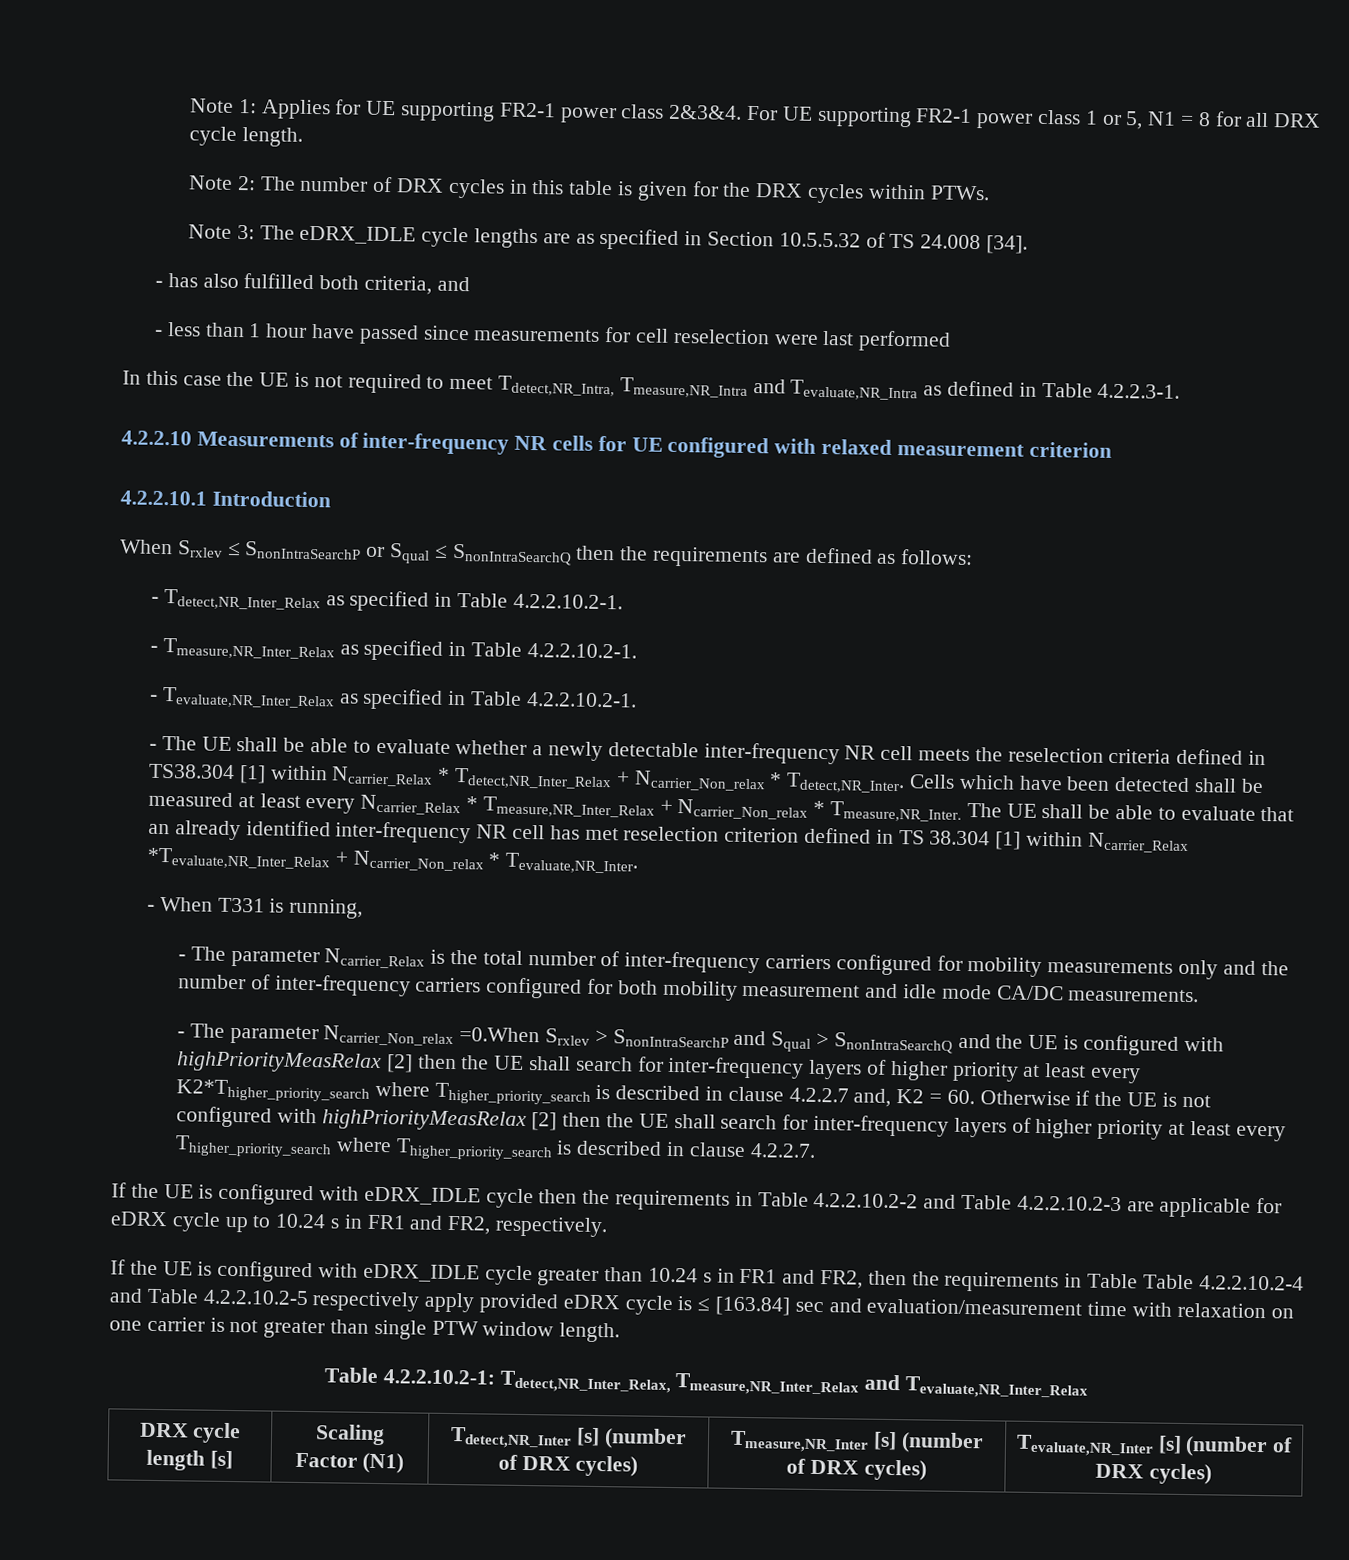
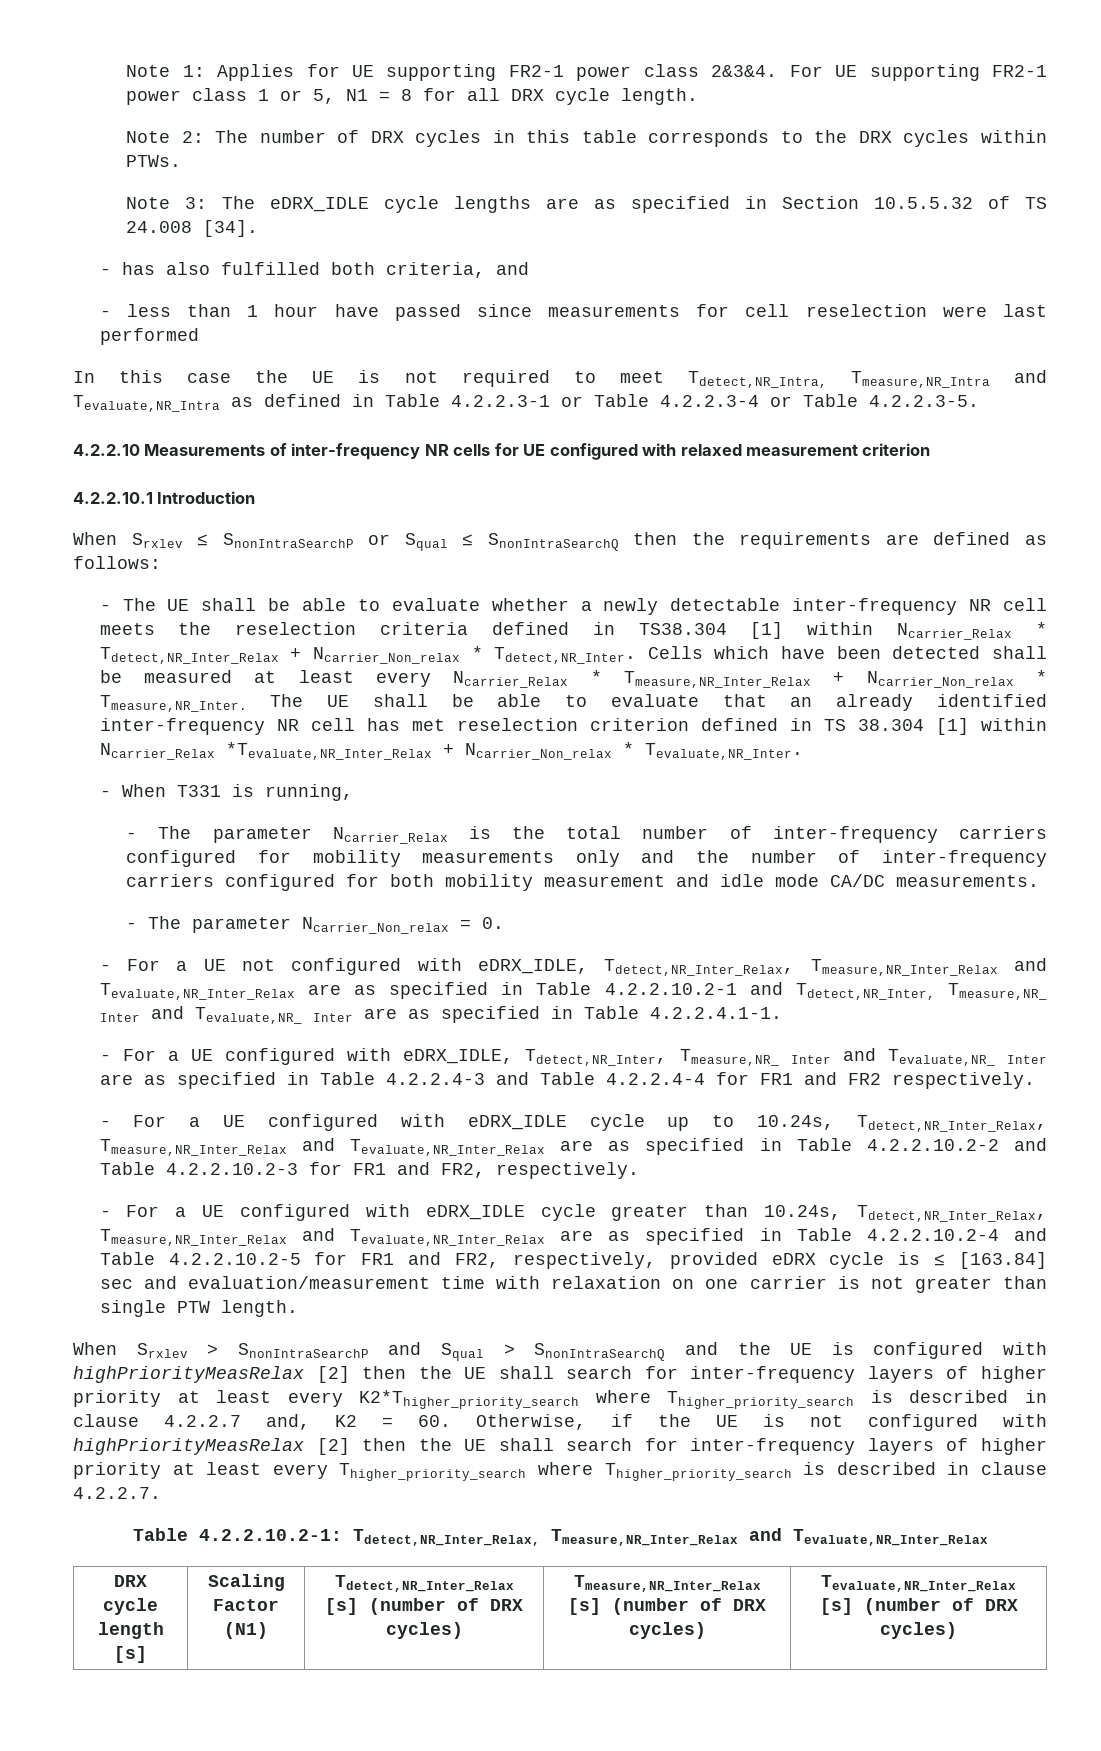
- Note 2: The number of DRX cycles in this table is given for the DRX cycles within PTWs.
+ Note 2: The number of DRX cycles in this table corresponds to the DRX cycles within PTWs.
- In this case the UE is not required to meet Tdetect,NR_Intra, Tmeasure,NR_Intra and Tevaluate,NR_Intra as defined in Table 4.2.2.3-1.
+ In this case the UE is not required to meet Tdetect,NR_Intra, Tmeasure,NR_Intra and Tevaluate,NR_Intra as defined in Table 4.2.2.3-1 or Table 4.2.2.3-4 or Table 4.2.2.3-5.
- - Tdetect,NR_Inter_Relax as specified in Table 4.2.2.10.2-1.
- - Tmeasure,NR_Inter_Relax as specified in Table 4.2.2.10.2-1.
- - Tevaluate,NR_Inter_Relax as specified in Table 4.2.2.10.2-1.
- - The parameter Ncarrier_Non_relax =0.When Srxlev > SnonIntraSearchP and Squal > SnonIntraSearchQ and the UE is configured with highPriorityMeasRelax [2] then the UE shall search for inter-frequency layers of higher priority at least every K2*Thigher_priority_search where Thigher_priority_search is described in clause 4.2.2.7 and, K2 = 60. Otherwise if the UE is not configured with highPriorityMeasRelax [2] then the UE shall search for inter-frequency layers of higher priority at least every Thigher_priority_search where Thigher_priority_search is described in clause 4.2.2.7.
+ - The parameter Ncarrier_Non_relax = 0.
+ - For a UE not configured with eDRX_IDLE, Tdetect,NR_Inter_Relax, Tmeasure,NR_Inter_Relax and Tevaluate,NR_Inter_Relax are as specified in Table 4.2.2.10.2-1 and Tdetect,NR_Inter, Tmeasure,NR_ Inter and Tevaluate,NR_ Inter are as specified in Table 4.2.2.4.1-1.
+ - For a UE configured with eDRX_IDLE, Tdetect,NR_Inter, Tmeasure,NR_ Inter and Tevaluate,NR_ Inter are as specified in Table 4.2.2.4-3 and Table 4.2.2.4-4 for FR1 and FR2 respectively.
+ - For a UE configured with eDRX_IDLE cycle up to 10.24s, Tdetect,NR_Inter_Relax, Tmeasure,NR_Inter_Relax and Tevaluate,NR_Inter_Relax are as specified in Table 4.2.2.10.2-2 and Table 4.2.2.10.2-3 for FR1 and FR2, respectively.
+ - For a UE configured with eDRX_IDLE cycle greater than 10.24s, Tdetect,NR_Inter_Relax, Tmeasure,NR_Inter_Relax and Tevaluate,NR_Inter_Relax are as specified in Table 4.2.2.10.2-4 and Table 4.2.2.10.2-5 for FR1 and FR2, respectively, provided eDRX cycle is ≤ [163.84] sec and evaluation/measurement time with relaxation on one carrier is not greater than single PTW length.
+ When Srxlev > SnonIntraSearchP and Squal > SnonIntraSearchQ and the UE is configured with highPriorityMeasRelax [2] then the UE shall search for inter-frequency layers of higher priority at least every K2*Thigher_priority_search where Thigher_priority_search is described in clause 4.2.2.7 and, K2 = 60. Otherwise, if the UE is not configured with highPriorityMeasRelax [2] then the UE shall search for inter-frequency layers of higher priority at least every Thigher_priority_search where Thigher_priority_search is described in clause 4.2.2.7.
- If the UE is configured with eDRX_IDLE cycle then the requirements in Table 4.2.2.10.2-2 and Table 4.2.2.10.2-3 are applicable for eDRX cycle up to 10.24 s in FR1 and FR2, respectively.
- If the UE is configured with eDRX_IDLE cycle greater than 10.24 s in FR1 and FR2, then the requirements in Table Table 4.2.2.10.2-4 and Table 4.2.2.10.2-5 respectively apply provided eDRX cycle is ≤ [163.84] sec and evaluation/measurement time with relaxation on one carrier is not greater than single PTW window length.
- DRX cycle length [s] | Scaling Factor (N1) | Tdetect,NR_Inter [s] (number of DRX cycles) | Tmeasure,NR_Inter [s] (number of DRX cycles) | Tevaluate,NR_Inter [s] (number of DRX cycles)
+ DRX cycle length [s] | Scaling Factor (N1) | Tdetect,NR_Inter_Relax [s] (number of DRX cycles) | Tmeasure,NR_Inter_Relax [s] (number of DRX cycles) | Tevaluate,NR_Inter_Relax [s] (number of DRX cycles)

